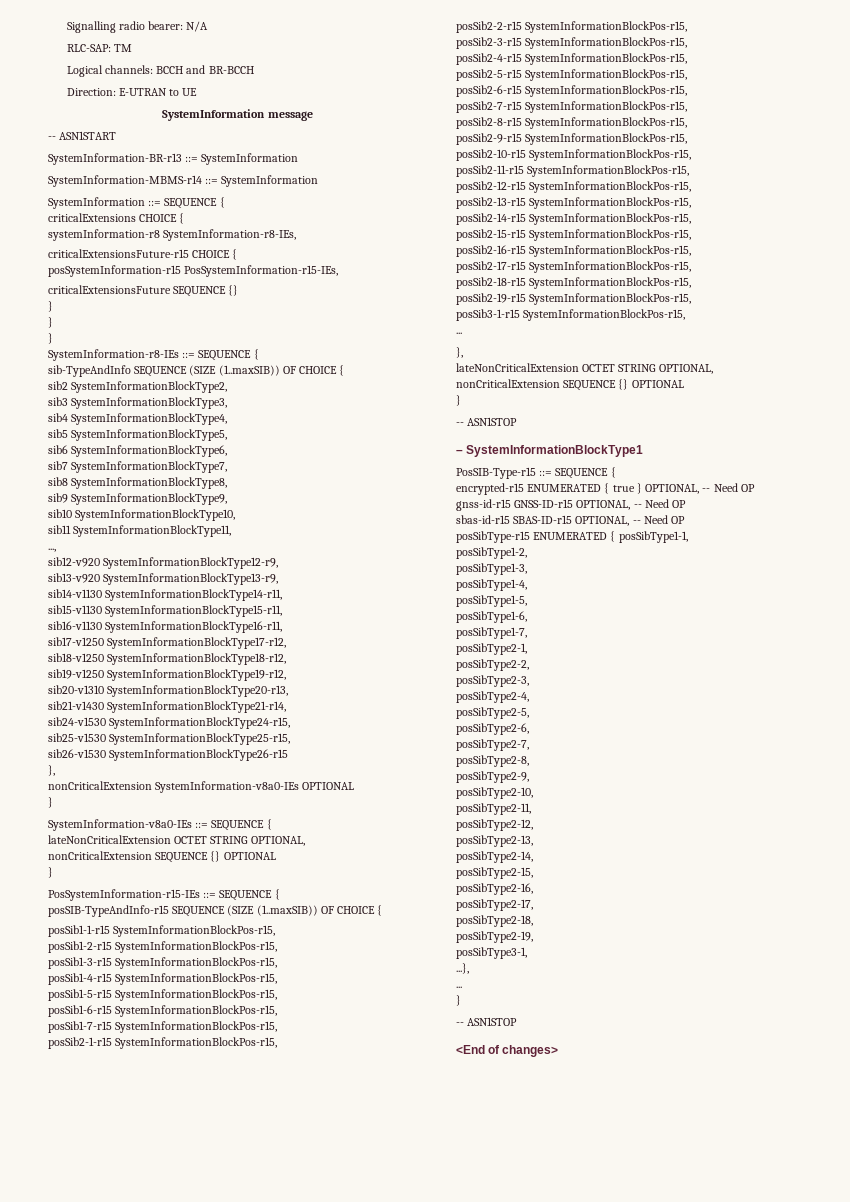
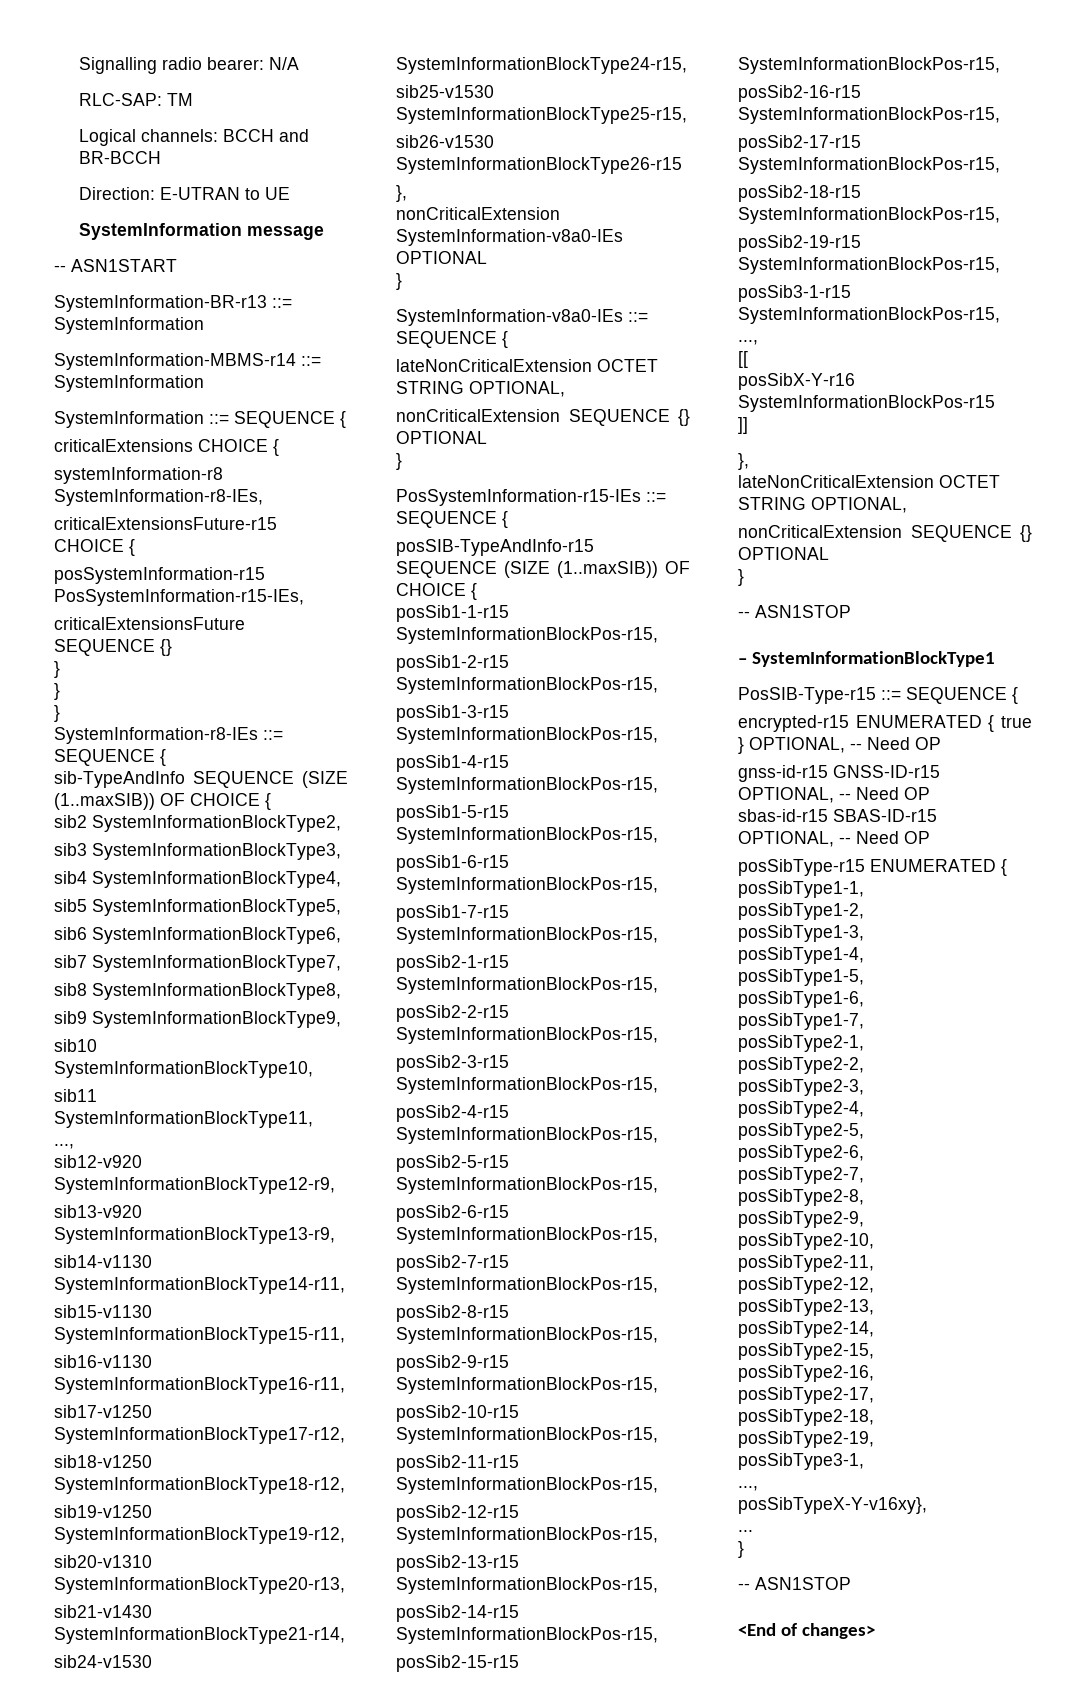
  posSib3-1-r15 SystemInformationBlockPos-r15,
- ...
+ ...,
+ [[
+ posSibX-Y-r16 SystemInformationBlockPos-r15
+ ]]
  posSibType3-1,
- ...},
+ ...,
+ posSibTypeX-Y-v16xy},

